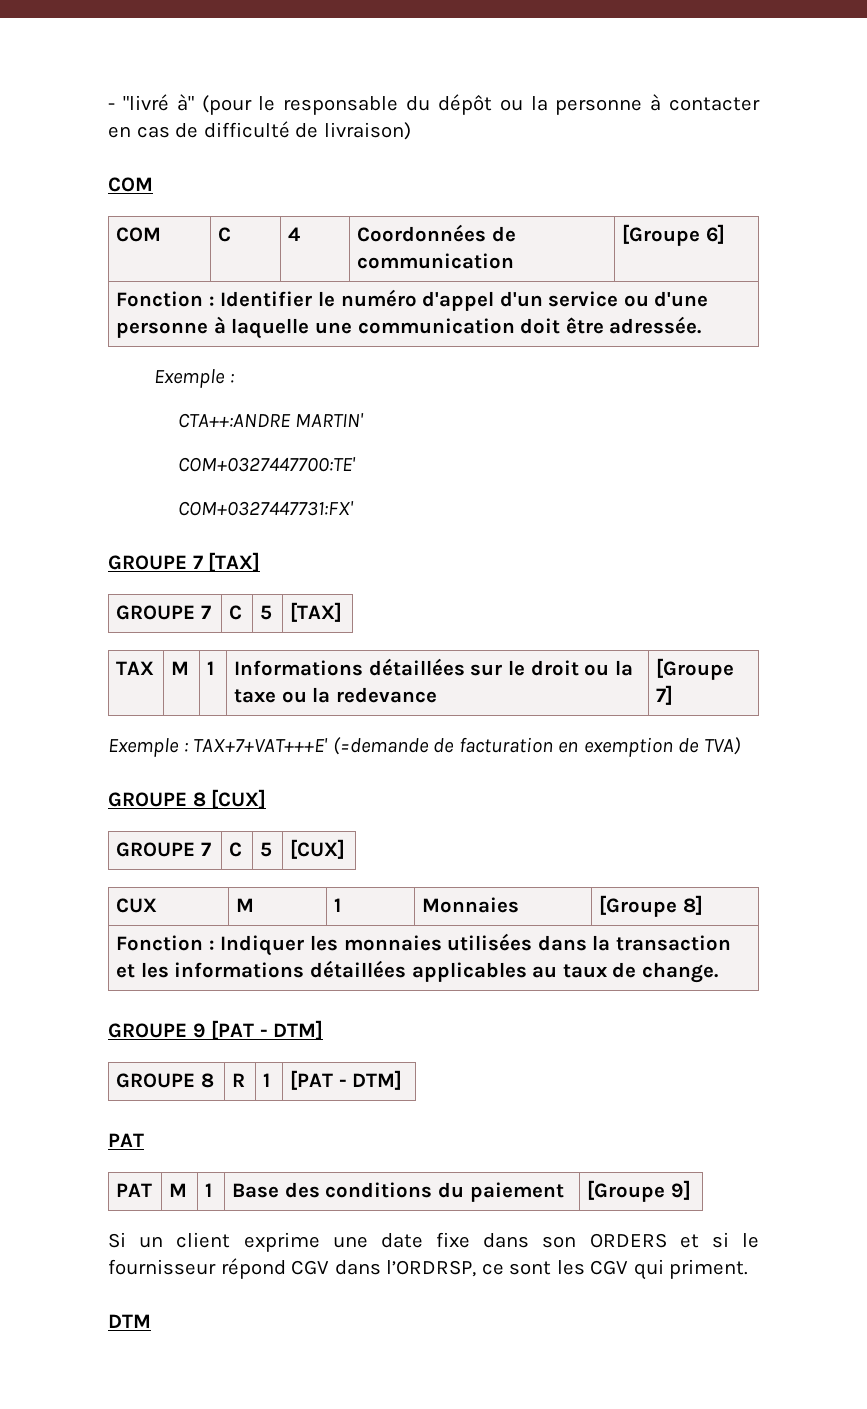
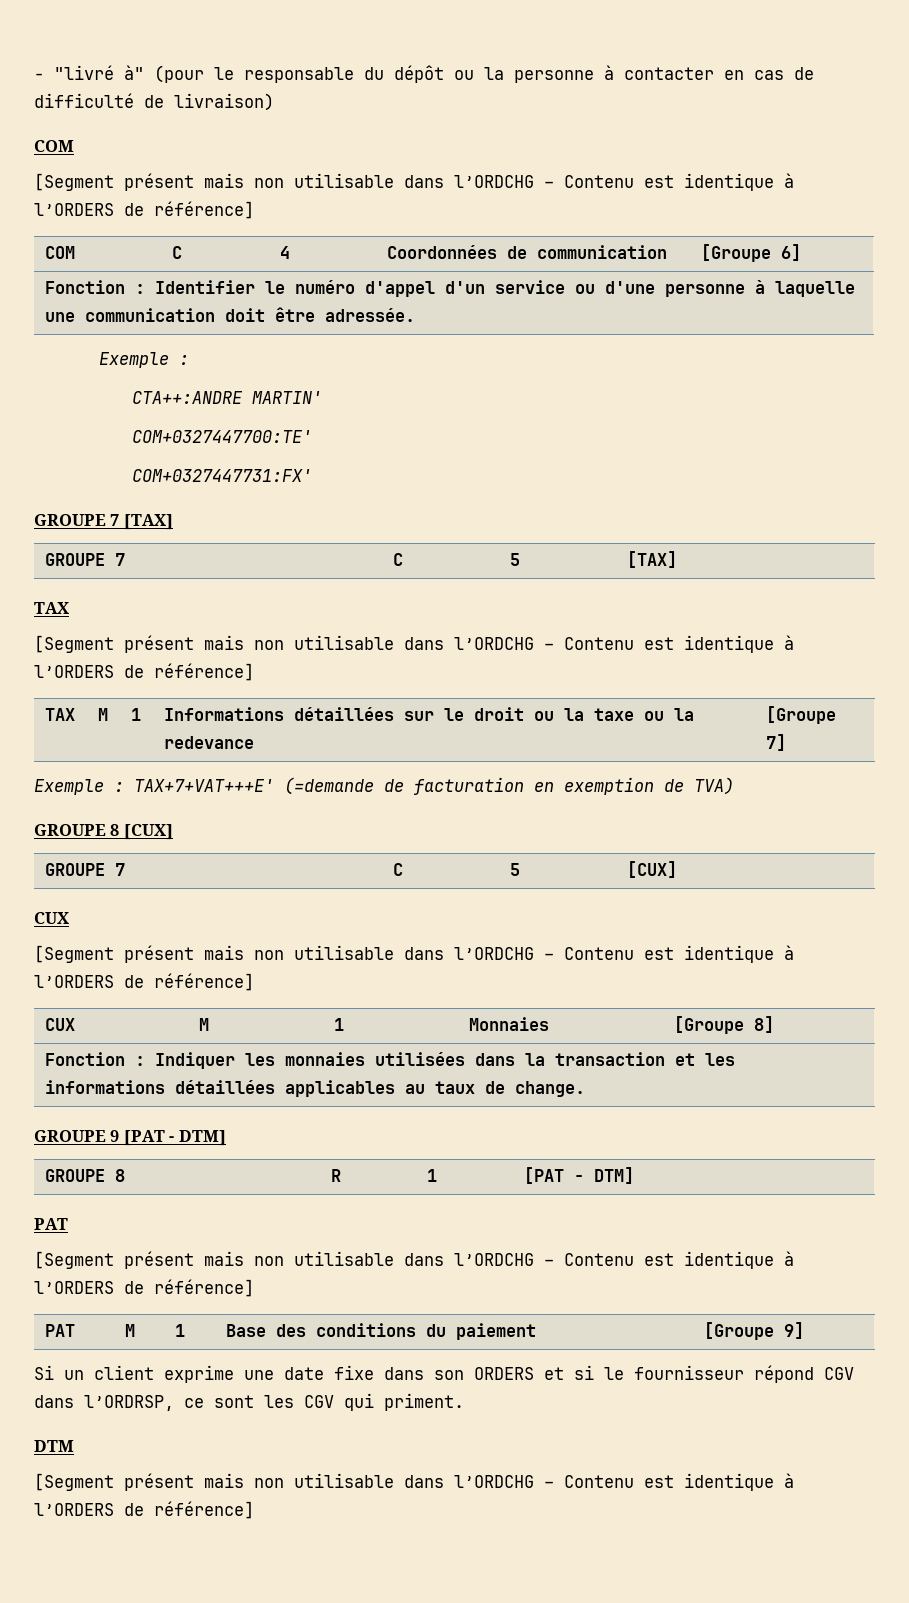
  - "livré à" (pour le responsable du dépôt ou la personne à contacter en cas de difficulté de livraison)
  COM
+ [Segment présent mais non utilisable dans l’ORDCHG – Contenu est identique à l’ORDERS de référence]
  GROUPE 7 | C | 5 | [TAX]
+ TAX
+ [Segment présent mais non utilisable dans l’ORDCHG – Contenu est identique à l’ORDERS de référence]
  GROUPE 7 | C | 5 | [CUX]
+ CUX
+ [Segment présent mais non utilisable dans l’ORDCHG – Contenu est identique à l’ORDERS de référence]
  GROUPE 8 | R | 1 | [PAT - DTM]
  PAT
+ [Segment présent mais non utilisable dans l’ORDCHG – Contenu est identique à l’ORDERS de référence]
  DTM
+ [Segment présent mais non utilisable dans l’ORDCHG – Contenu est identique à l’ORDERS de référence]

